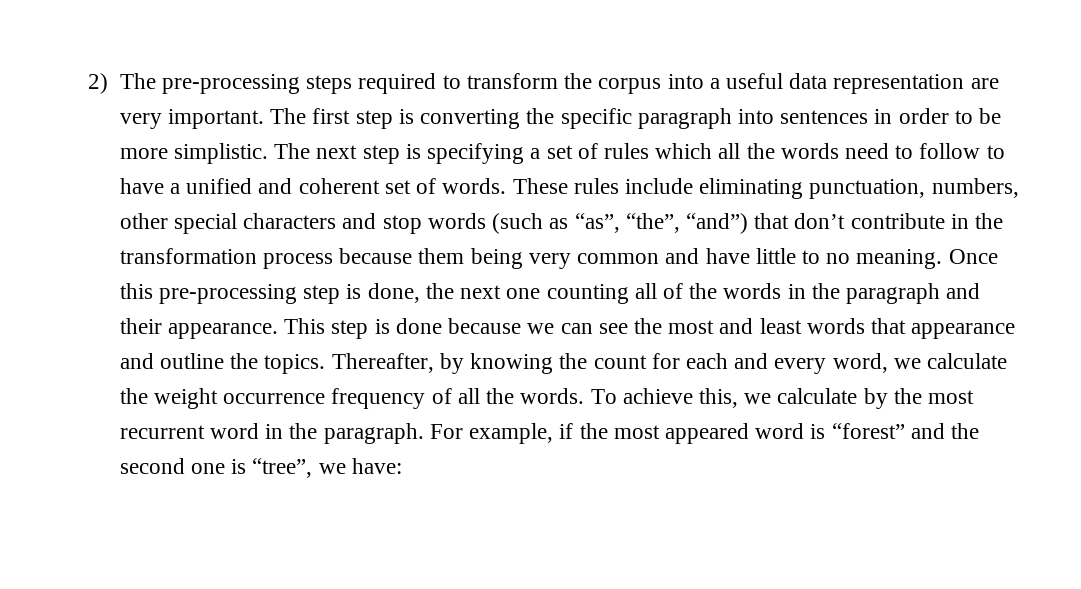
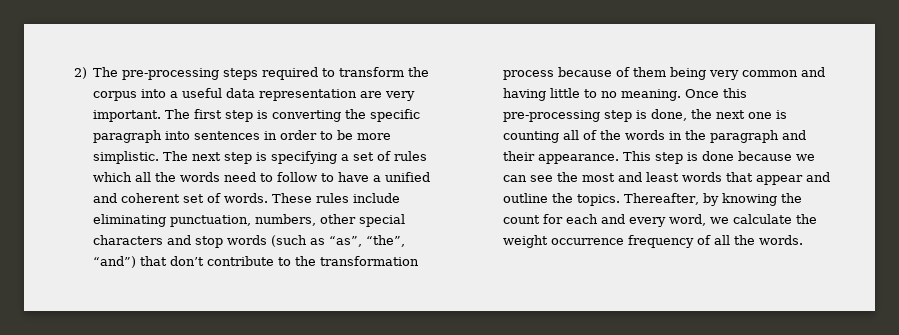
- These rules include eliminating punctuation, numbers, other special characters and stop words (such as “as”, “the”, “and”) that don’t contribute in the transformation process because them being very common and have little to no meaning.
+ These rules include eliminating punctuation, numbers, other special characters and stop words (such as “as”, “the”, “and”) that don’t contribute to the transformation process because of them being very common and having little to no meaning.
- Once this pre-processing step is done, the next one counting all of the words in the paragraph and their appearance.
+ Once this pre-processing step is done, the next one is counting all of the words in the paragraph and their appearance.
- This step is done because we can see the most and least words that appearance and outline the topics.
+ This step is done because we can see the most and least words that appear and outline the topics.
- To achieve this, we calculate by the most recurrent word in the paragraph. For example, if the most appeared word is “forest” and the second one is “tree”, we have:

